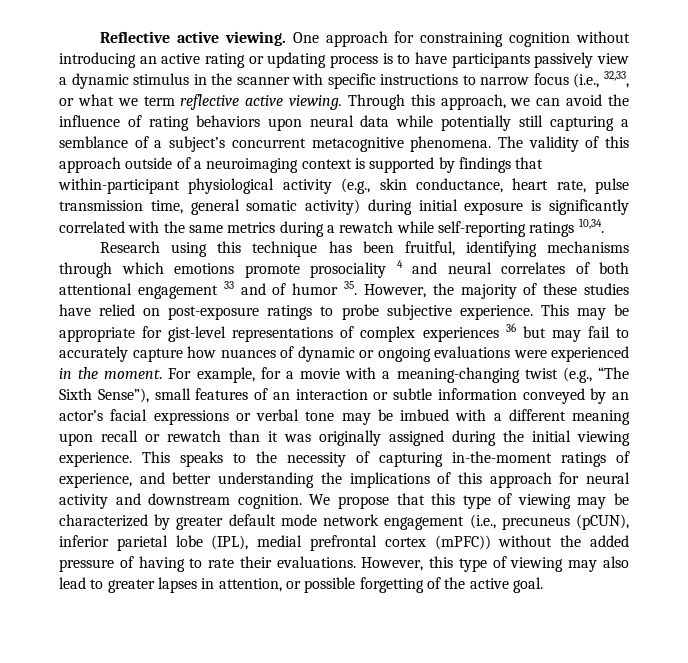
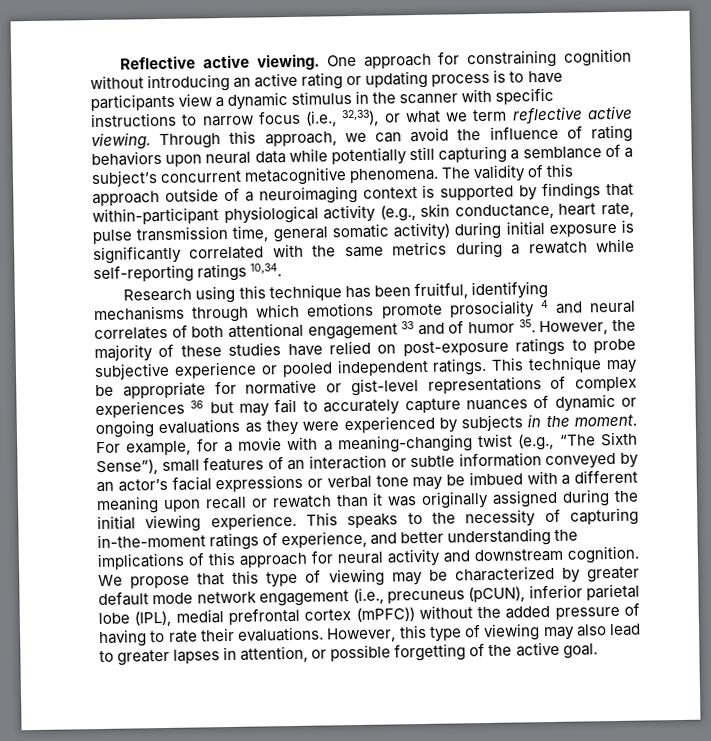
- One approach for constraining cognition without introducing an active rating or updating process is to have participants passively view a dynamic stimulus in the scanner with specific instructions to narrow focus (i.e., 32,33, or what we term reflective active viewing.
+ One approach for constraining cognition without introducing an active rating or updating process is to have participants view a dynamic stimulus in the scanner with specific instructions to narrow focus (i.e., 32,33), or what we term reflective active viewing.
- Research using this technique has been fruitful, identifying mechanisms through which emotions promote prosociality 4 and neural correlates of both attentional engagement 33 and of humor 35. However, the majority of these studies have relied on post-exposure ratings to probe subjective experience. This may be appropriate for gist-level representations of complex experiences 36 but may fail to accurately capture how nuances of dynamic or ongoing evaluations were experienced in the moment.
+ Research using this technique has been fruitful, identifying mechanisms through which emotions promote prosociality 4 and neural correlates of both attentional engagement 33 and of humor 35. However, the majority of these studies have relied on post-exposure ratings to probe subjective experience or pooled independent ratings. This technique may be appropriate for normative or gist-level representations of complex experiences 36 but may fail to accurately capture nuances of dynamic or ongoing evaluations as they were experienced by subjects in the moment.

